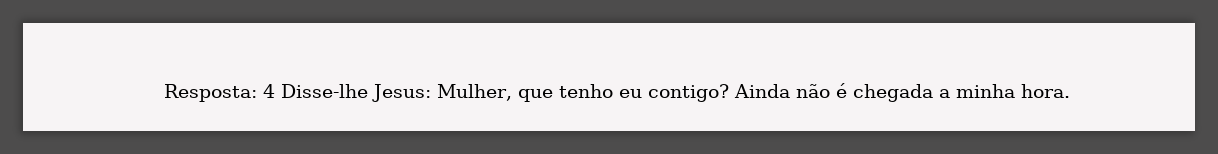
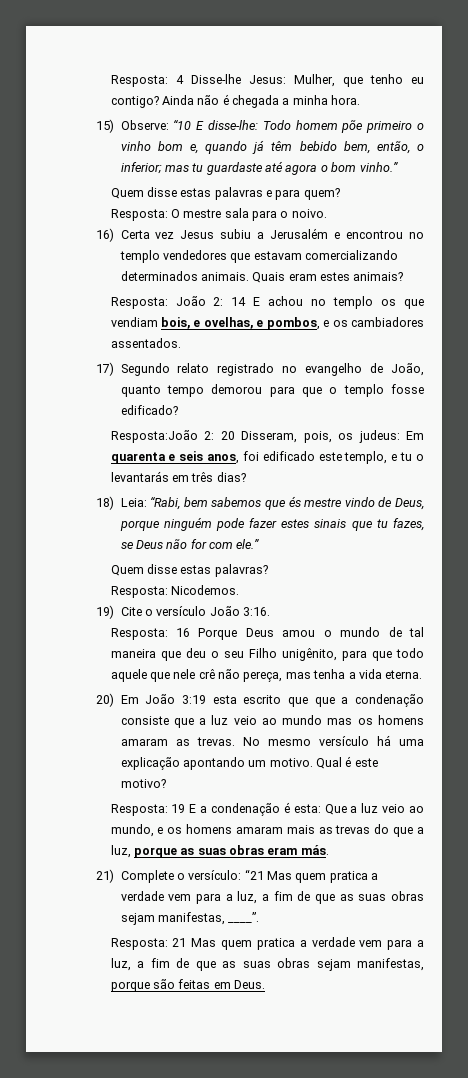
+ 15) Observe: “10 E disse-lhe: Todo homem põe primeiro o vinho bom e, quando já têm bebido bem, então, o inferior; mas tu guardaste até agora o bom vinho.”
+ Quem disse estas palavras e para quem?
+ Resposta: O mestre sala para o noivo.
+ 16) Certa vez Jesus subiu a Jerusalém e encontrou no templo vendedores que estavam comercializando determinados animais. Quais eram estes animais?
+ Resposta: João 2: 14 E achou no templo os que vendiam bois, e ovelhas, e pombos, e os cambiadores assentados.
+ 17) Segundo relato registrado no evangelho de João, quanto tempo demorou para que o templo fosse edificado?
+ Resposta:João 2: 20 Disseram, pois, os judeus: Em quarenta e seis anos, foi edificado este templo, e tu o levantarás em três dias?
+ 18) Leia: “Rabi, bem sabemos que és mestre vindo de Deus, porque ninguém pode fazer estes sinais que tu fazes, se Deus não for com ele.”
+ Quem disse estas palavras?
+ Resposta: Nicodemos.
+ 19) Cite o versículo João 3:16.
+ Resposta: 16 Porque Deus amou o mundo de tal maneira que deu o seu Filho unigênito, para que todo aquele que nele crê não pereça, mas tenha a vida eterna.
+ 20) Em João 3:19 esta escrito que que a condenação consiste que a luz veio ao mundo mas os homens amaram as trevas. No mesmo versículo há uma explicação apontando um motivo. Qual é este motivo?
+ Resposta: 19 E a condenação é esta: Que a luz veio ao mundo, e os homens amaram mais as trevas do que a luz, porque as suas obras eram más.
+ 21) Complete o versículo: “21 Mas quem pratica a verdade vem para a luz, a fim de que as suas obras sejam manifestas, ____”.
+ Resposta: 21 Mas quem pratica a verdade vem para a luz, a fim de que as suas obras sejam manifestas, porque são feitas em Deus.

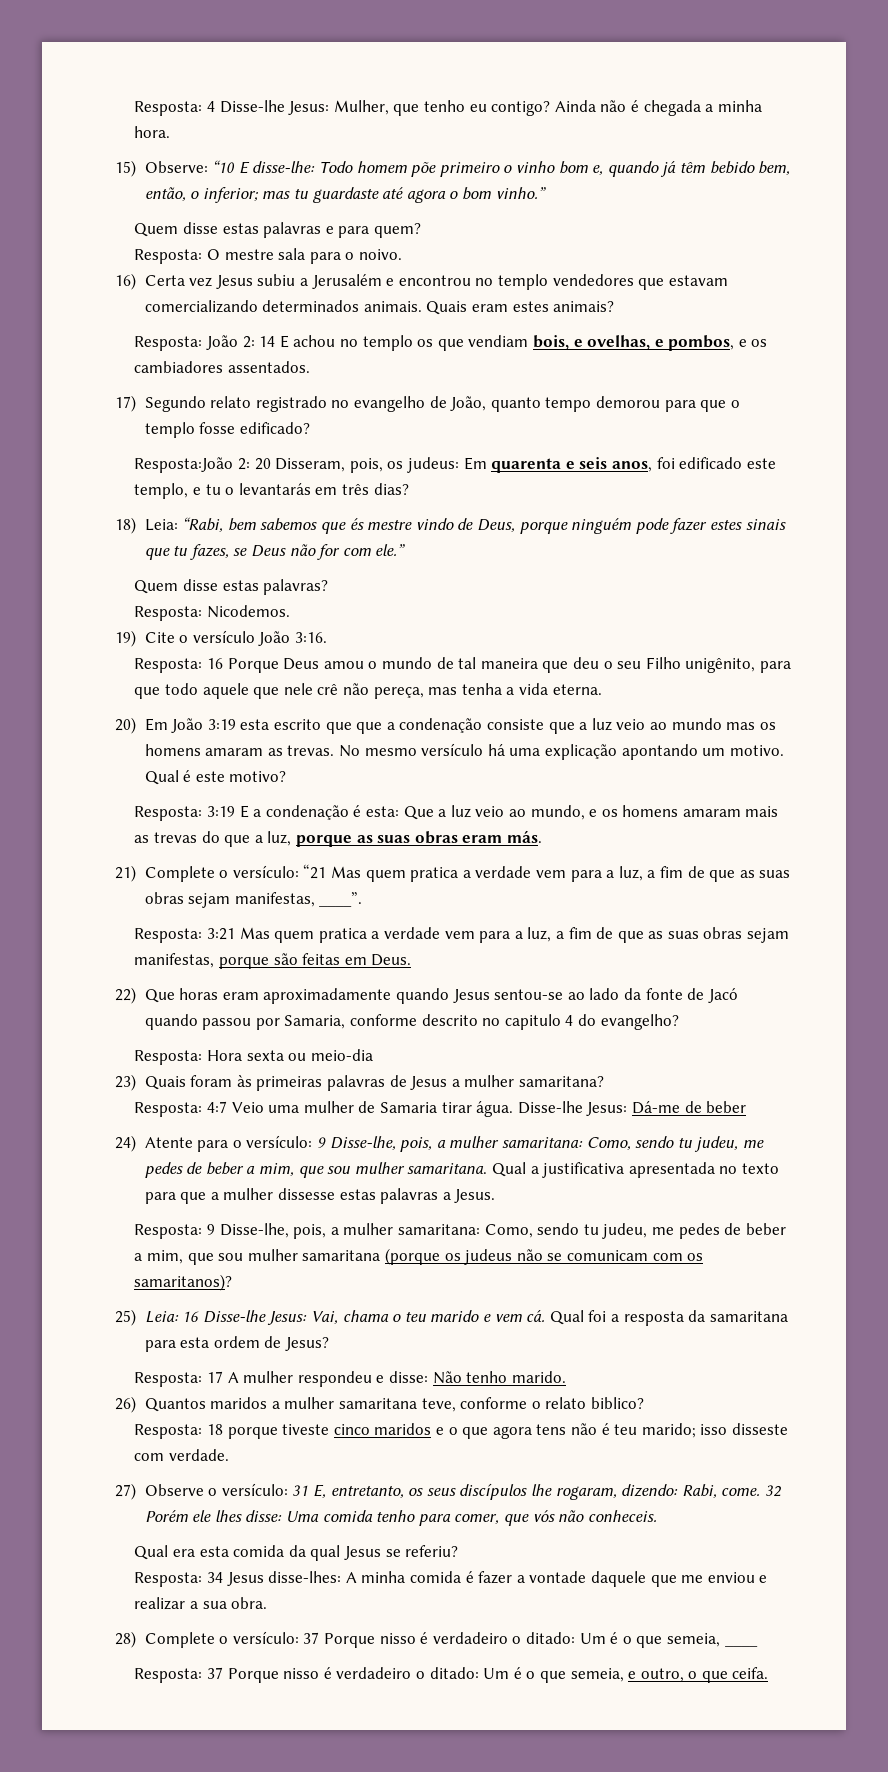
- Resposta: 19 E a condenação é esta: Que a luz veio ao mundo, e os homens amaram mais as trevas do que a luz, porque as suas obras eram más.
+ Resposta: 3:19 E a condenação é esta: Que a luz veio ao mundo, e os homens amaram mais as trevas do que a luz, porque as suas obras eram más.
- Resposta: 21 Mas quem pratica a verdade vem para a luz, a fim de que as suas obras sejam manifestas, porque são feitas em Deus.
+ Resposta: 3:21 Mas quem pratica a verdade vem para a luz, a fim de que as suas obras sejam manifestas, porque são feitas em Deus.
+ 22) Que horas eram aproximadamente quando Jesus sentou-se ao lado da fonte de Jacó quando passou por Samaria, conforme descrito no capitulo 4 do evangelho?
+ Resposta: Hora sexta ou meio-dia
+ 23) Quais foram às primeiras palavras de Jesus a mulher samaritana?
+ Resposta: 4:7 Veio uma mulher de Samaria tirar água. Disse-lhe Jesus: Dá-me de beber
+ 24) Atente para o versículo: 9 Disse-lhe, pois, a mulher samaritana: Como, sendo tu judeu, me pedes de beber a mim, que sou mulher samaritana. Qual a justificativa apresentada no texto para que a mulher dissesse estas palavras a Jesus.
+ Resposta: 9 Disse-lhe, pois, a mulher samaritana: Como, sendo tu judeu, me pedes de beber a mim, que sou mulher samaritana (porque os judeus não se comunicam com os samaritanos)?
+ 25) Leia: 16 Disse-lhe Jesus: Vai, chama o teu marido e vem cá. Qual foi a resposta da samaritana para esta ordem de Jesus?
+ Resposta: 17 A mulher respondeu e disse: Não tenho marido.
+ 26) Quantos maridos a mulher samaritana teve, conforme o relato biblico?
+ Resposta: 18 porque tiveste cinco maridos e o que agora tens não é teu marido; isso disseste com verdade.
+ 27) Observe o versículo: 31 E, entretanto, os seus discípulos lhe rogaram, dizendo: Rabi, come. 32 Porém ele lhes disse: Uma comida tenho para comer, que vós não conheceis.
+ Qual era esta comida da qual Jesus se referiu?
+ Resposta: 34 Jesus disse-lhes: A minha comida é fazer a vontade daquele que me enviou e realizar a sua obra.
+ 28) Complete o versículo: 37 Porque nisso é verdadeiro o ditado: Um é o que semeia, ____
+ Resposta: 37 Porque nisso é verdadeiro o ditado: Um é o que semeia, e outro, o que ceifa.

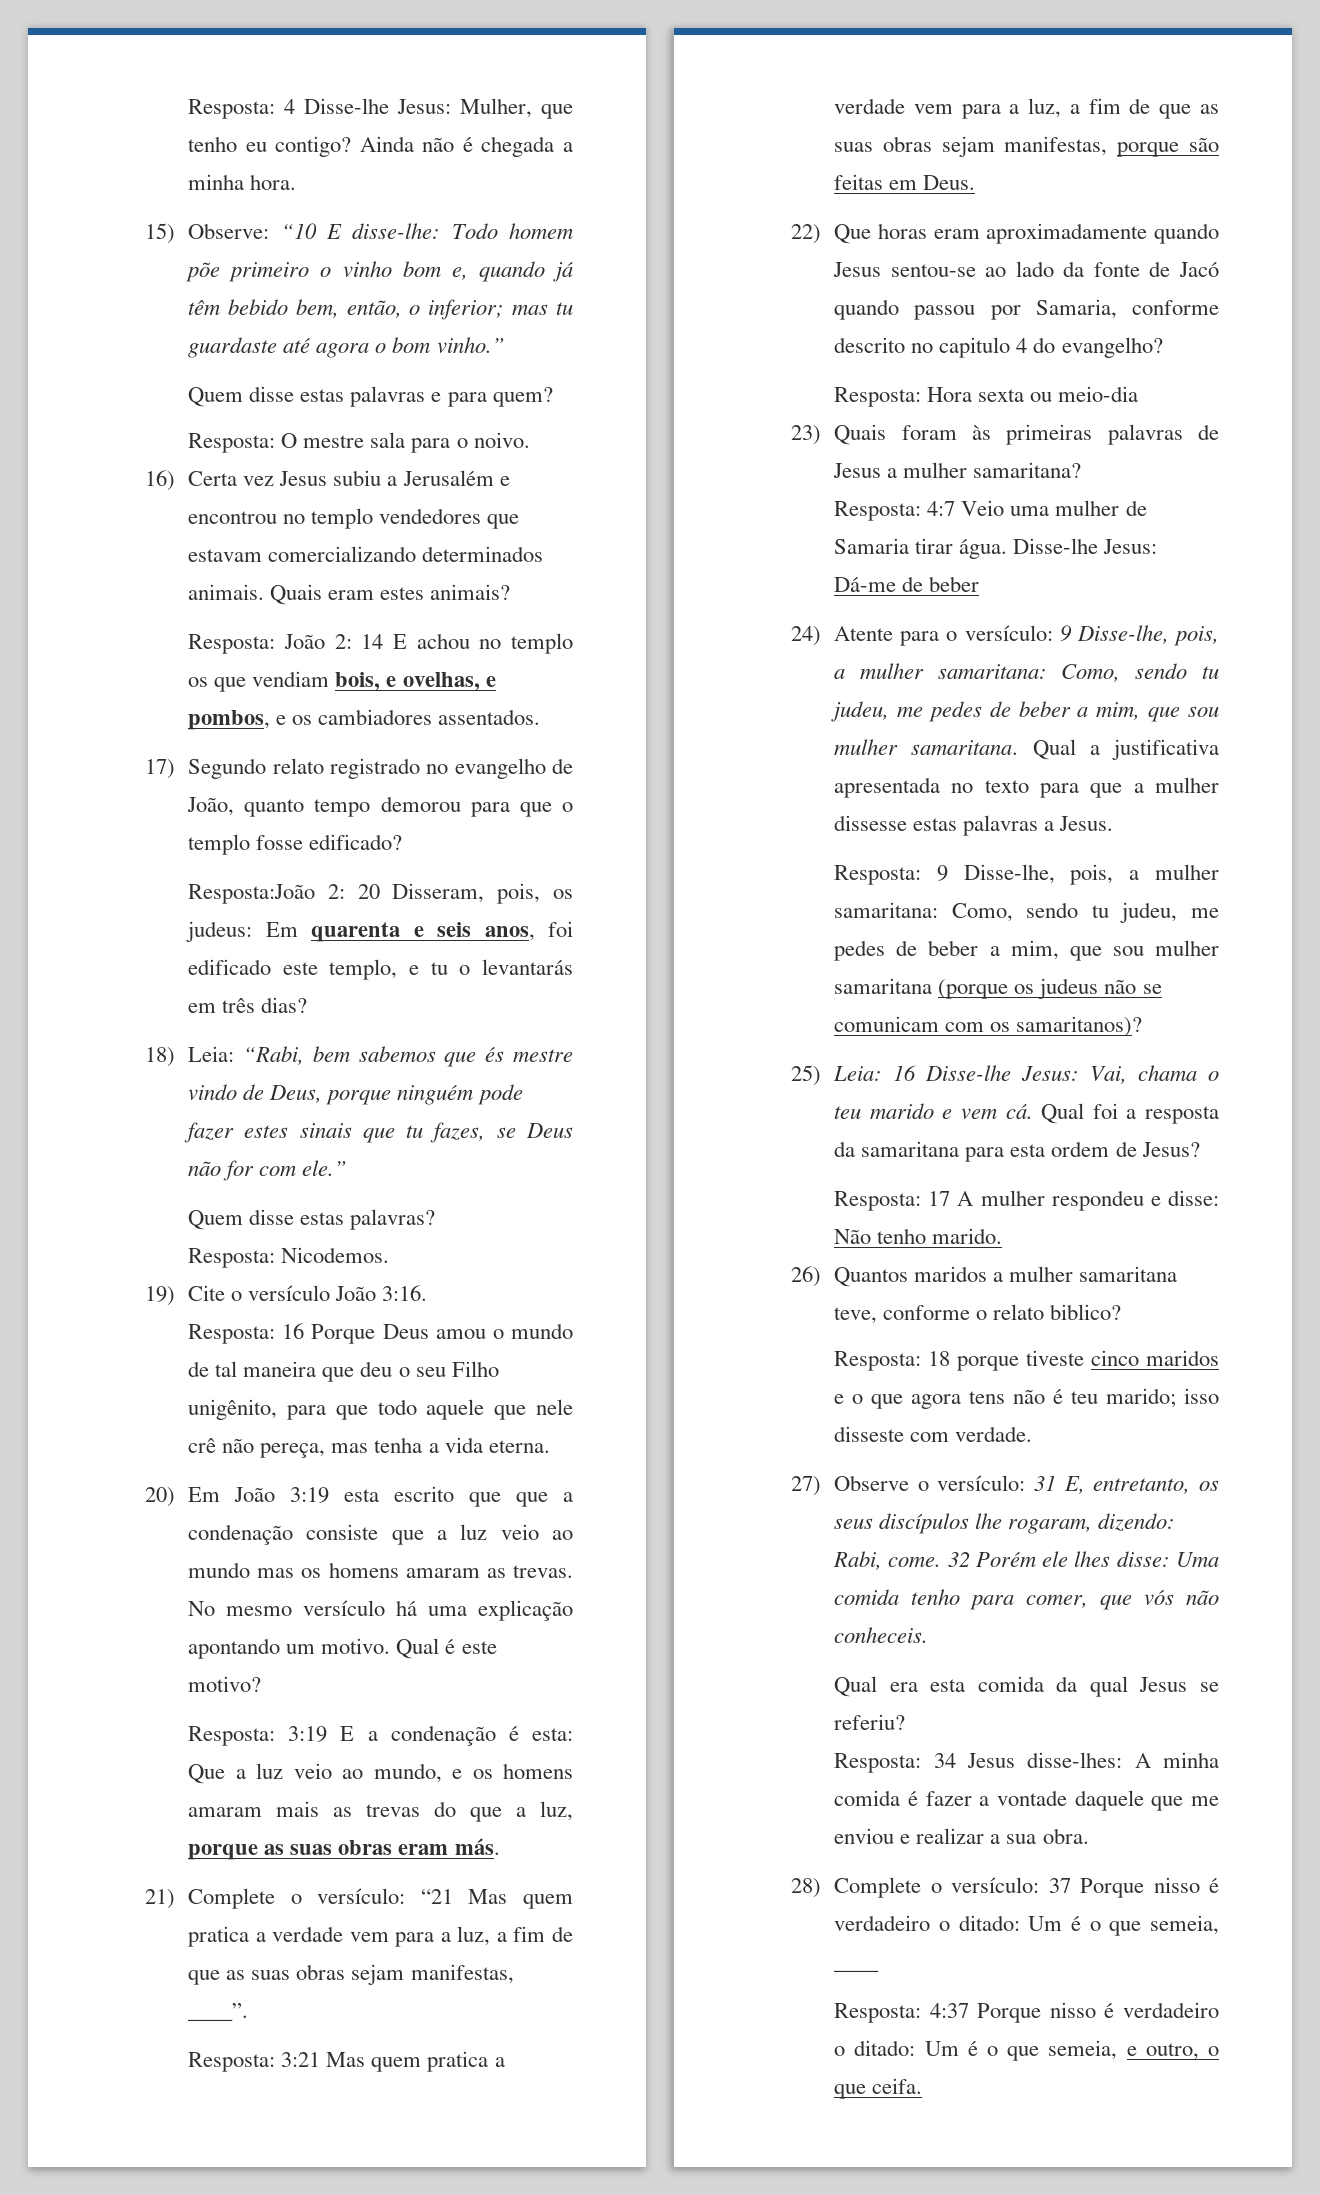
- Resposta: 37 Porque nisso é verdadeiro o ditado: Um é o que semeia, e outro, o que ceifa.
+ Resposta: 4:37 Porque nisso é verdadeiro o ditado: Um é o que semeia, e outro, o que ceifa.

